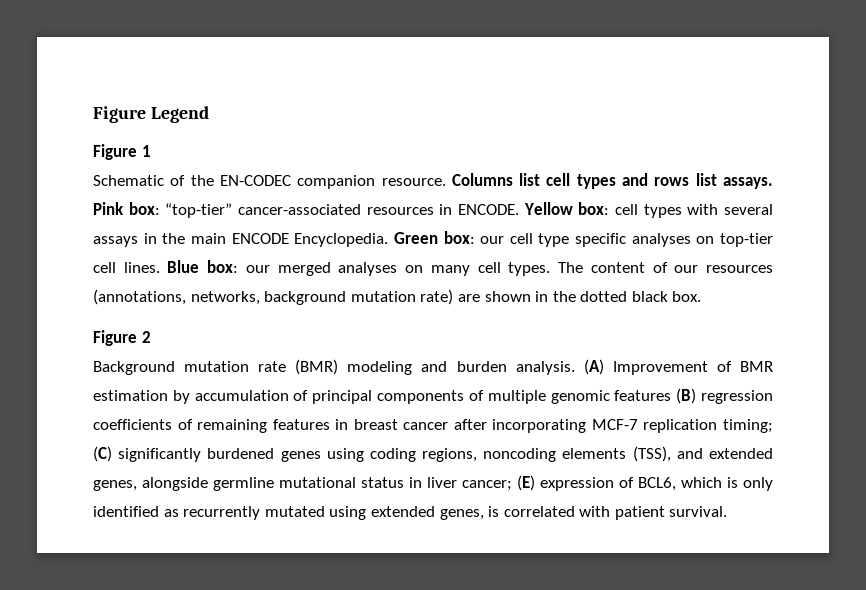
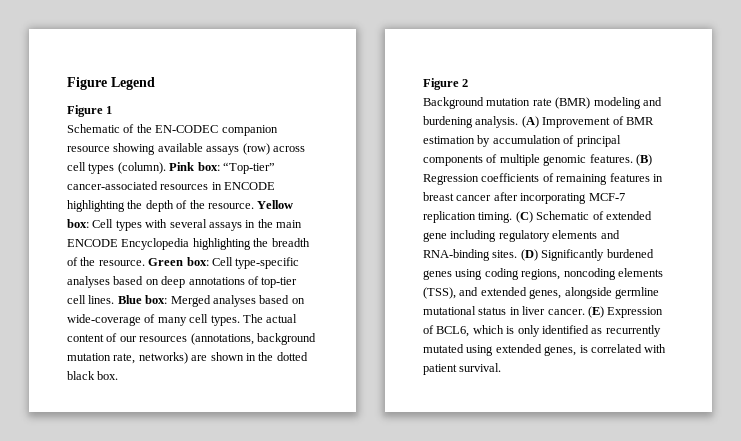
- Schematic of the EN-CODEC companion resource. Columns list cell types and rows list assays.
+ Schematic of the EN-CODEC companion resource showing available assays (row) across cell types (column).
- Pink box: “top-tier” cancer-associated resources in ENCODE.
+ Pink box: “Top-tier” cancer-associated resources in ENCODE highlighting the depth of the resource.
- Yellow box: cell types with several assays in the main ENCODE Encyclopedia. Green box: our cell type specific analyses on top-tier cell lines.
+ Yellow box: Cell types with several assays in the main ENCODE Encyclopedia highlighting the breadth of the resource. Green box: Cell type-specific analyses based on deep annotations of top-tier cell lines.
- Blue box: our merged analyses on many cell types.
+ Blue box: Merged analyses based on wide-coverage of many cell types.
- The content of our resources (annotations, networks, background mutation rate) are shown in the dotted black box.
+ The actual content of our resources (annotations, background mutation rate, networks) are shown in the dotted black box.
- Background mutation rate (BMR) modeling and burden analysis.
+ Background mutation rate (BMR) modeling and burdening analysis.
- (A) Improvement of BMR estimation by accumulation of principal components of multiple genomic features (B) regression coefficients of remaining features in breast cancer after incorporating MCF-7 replication timing; (C) significantly burdened genes using coding regions, noncoding elements (TSS), and extended genes, alongside germline mutational status in liver cancer; (E) expression of BCL6, which is only identified as recurrently mutated using extended genes, is correlated with patient survival.
+ (A) Improvement of BMR estimation by accumulation of principal components of multiple genomic features. (B) Regression coefficients of remaining features in breast cancer after incorporating MCF-7 replication timing. (C) Schematic of extended gene including regulatory elements and RNA-binding sites. (D) Significantly burdened genes using coding regions, noncoding elements (TSS), and extended genes, alongside germline mutational status in liver cancer. (E) Expression of BCL6, which is only identified as recurrently mutated using extended genes, is correlated with patient survival.

